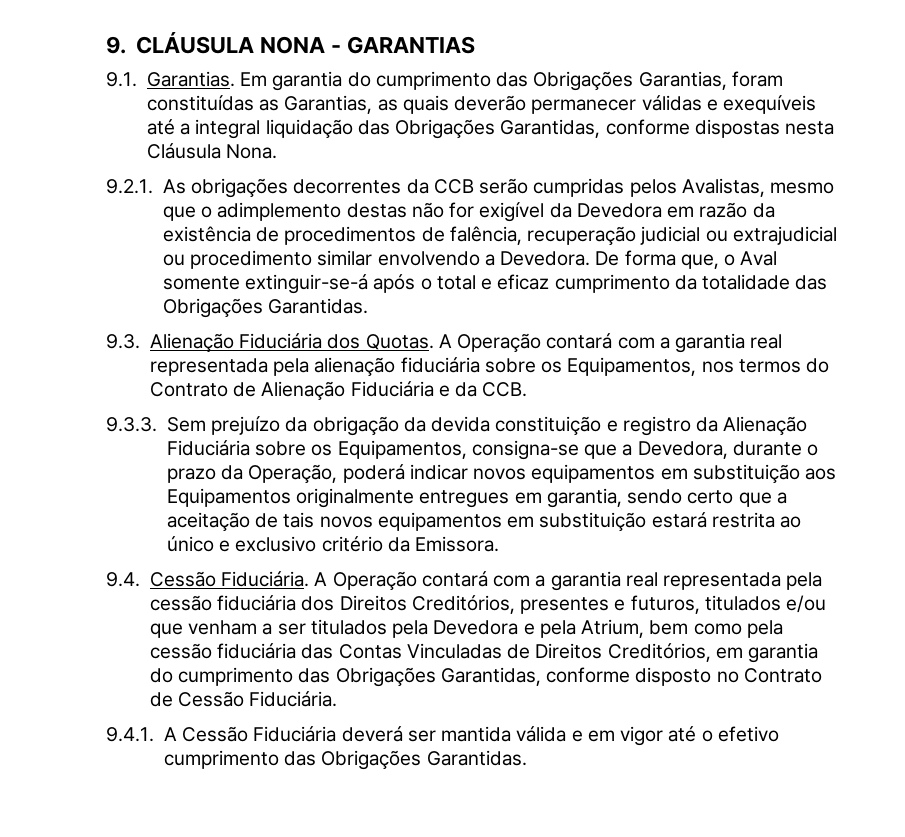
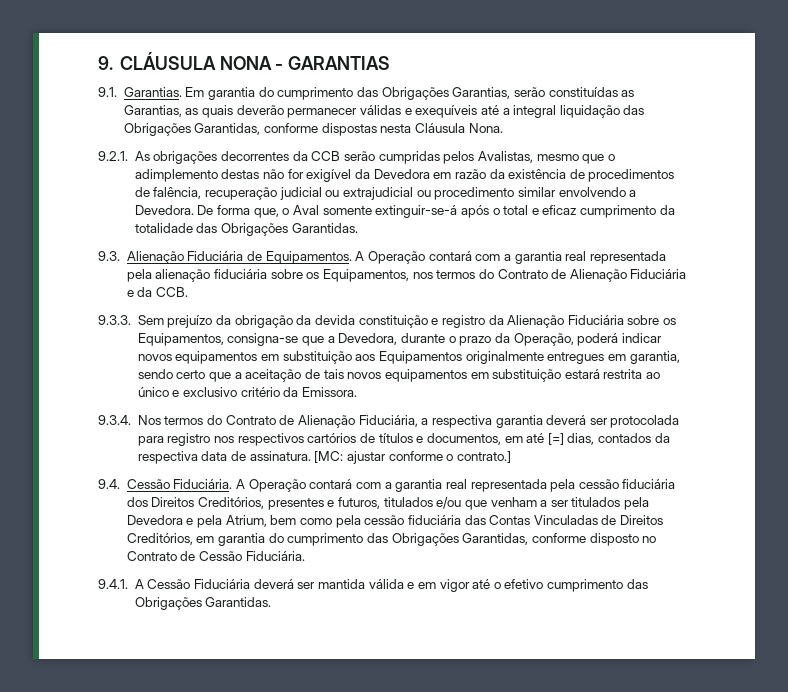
- Em garantia do cumprimento das Obrigações Garantias, foram constituídas as Garantias, as quais deverão permanecer válidas e exequíveis até a integral liquidação das Obrigações Garantidas, conforme dispostas nesta Cláusula Nona.
+ Em garantia do cumprimento das Obrigações Garantias, serão constituídas as Garantias, as quais deverão permanecer válidas e exequíveis até a integral liquidação das Obrigações Garantidas, conforme dispostas nesta Cláusula Nona.
- 9.3. Alienação Fiduciária dos Quotas.
+ 9.3. Alienação Fiduciária de Equipamentos.
+ 9.3.4. Nos termos do Contrato de Alienação Fiduciária, a respectiva garantia deverá ser protocolada para registro nos respectivos cartórios de títulos e documentos, em até [=] dias, contados da respectiva data de assinatura. [MC: ajustar conforme o contrato.]

